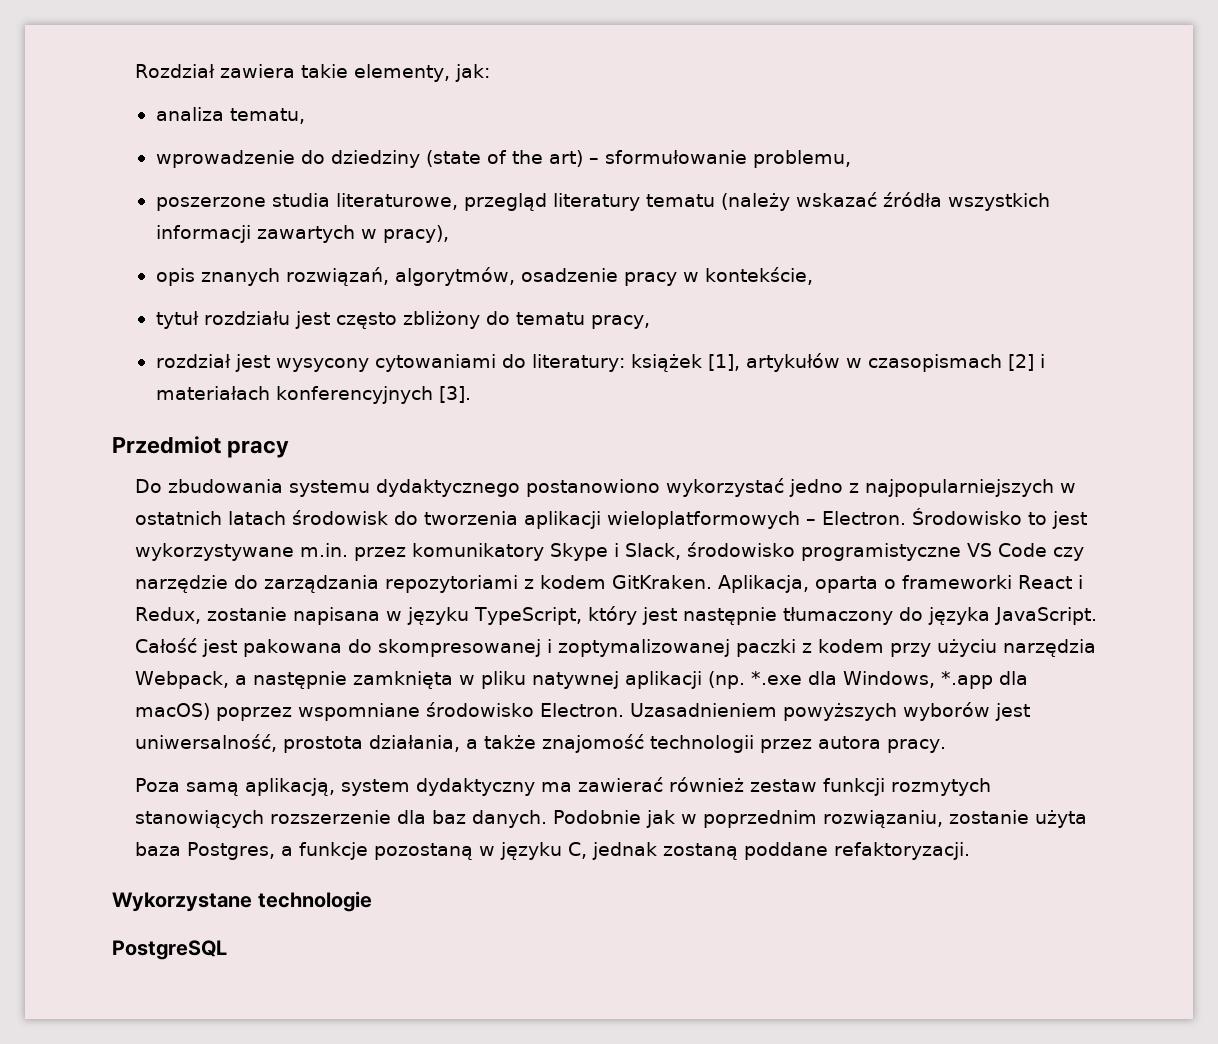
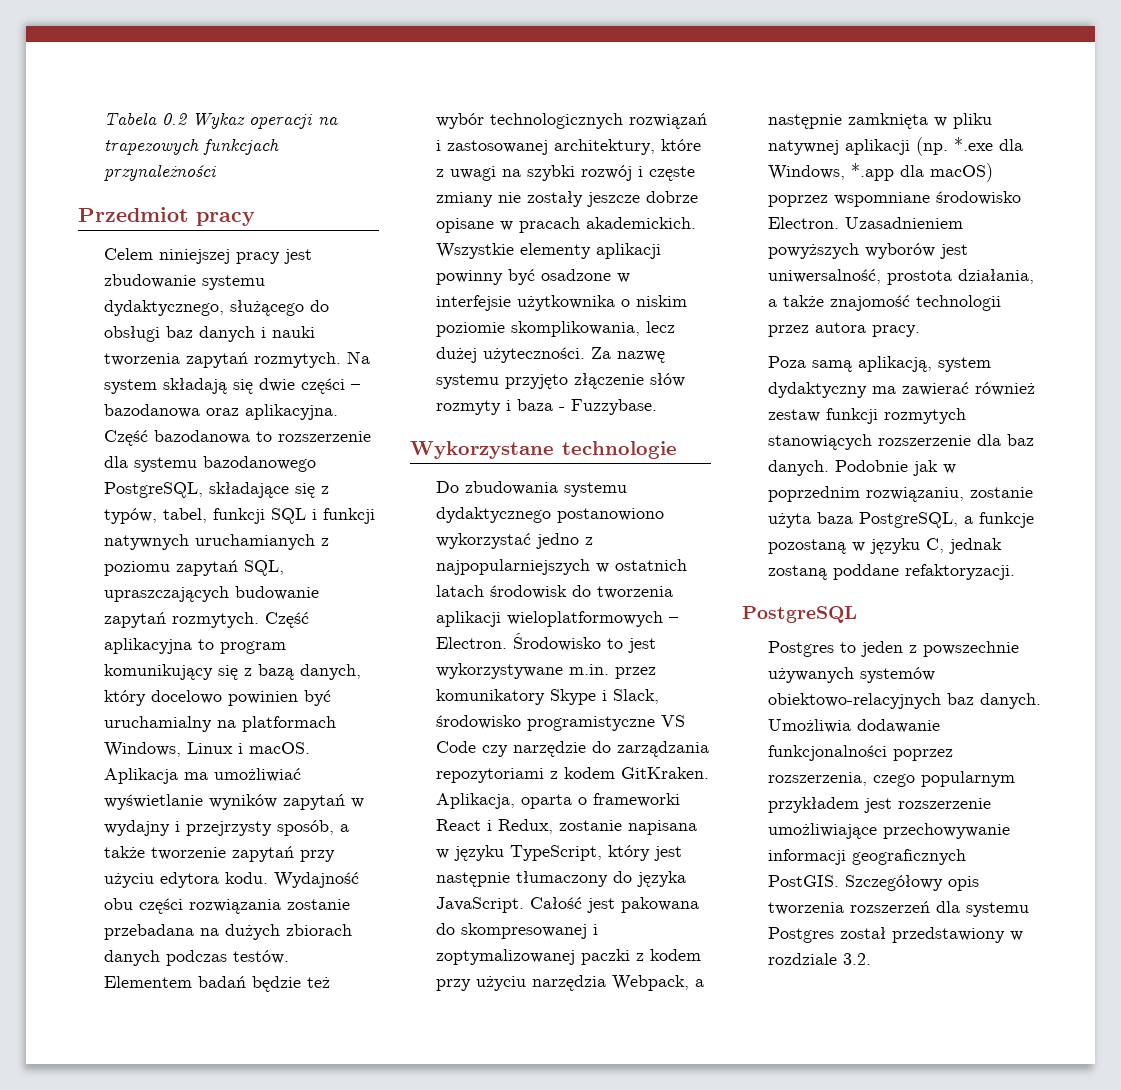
- Rozdział zawiera takie elementy, jak:
- analiza tematu,
- wprowadzenie do dziedziny (state of the art) – sformułowanie problemu,
- poszerzone studia literaturowe, przegląd literatury tematu (należy wskazać źródła wszystkich informacji zawartych w pracy),
- opis znanych rozwiązań, algorytmów, osadzenie pracy w kontekście,
- tytuł rozdziału jest często zbliżony do tematu pracy,
- rozdział jest wysycony cytowaniami do literatury: książek [1], artykułów w czasopismach [2] i materiałach konferencyjnych [3].
+ Tabela 0.2 Wykaz operacji na trapezowych funkcjach przynależności
  Przedmiot pracy
+ Celem niniejszej pracy jest zbudowanie systemu dydaktycznego, służącego do obsługi baz danych i nauki tworzenia zapytań rozmytych. Na system składają się dwie części – bazodanowa oraz aplikacyjna. Część bazodanowa to rozszerzenie dla systemu bazodanowego PostgreSQL, składające się z typów, tabel, funkcji SQL i funkcji natywnych uruchamianych z poziomu zapytań SQL, upraszczających budowanie zapytań rozmytych. Część aplikacyjna to program komunikujący się z bazą danych, który docelowo powinien być uruchamialny na platformach Windows, Linux i macOS. Aplikacja ma umożliwiać wyświetlanie wyników zapytań w wydajny i przejrzysty sposób, a także tworzenie zapytań przy użyciu edytora kodu. Wydajność obu części rozwiązania zostanie przebadana na dużych zbiorach danych podczas testów. Elementem badań będzie też wybór technologicznych rozwiązań i zastosowanej architektury, które z uwagi na szybki rozwój i częste zmiany nie zostały jeszcze dobrze opisane w pracach akademickich. Wszystkie elementy aplikacji powinny być osadzone w interfejsie użytkownika o niskim poziomie skomplikowania, lecz dużej użyteczności. Za nazwę systemu przyjęto złączenie słów rozmyty i baza - Fuzzybase.
+ Wykorzystane technologie
- Podobnie jak w poprzednim rozwiązaniu, zostanie użyta baza Postgres, a funkcje pozostaną w języku C, jednak zostaną poddane refaktoryzacji.
+ Podobnie jak w poprzednim rozwiązaniu, zostanie użyta baza PostgreSQL, a funkcje pozostaną w języku C, jednak zostaną poddane refaktoryzacji.
- Wykorzystane technologie
  PostgreSQL
+ Postgres to jeden z powszechnie używanych systemów obiektowo-relacyjnych baz danych. Umożliwia dodawanie funkcjonalności poprzez rozszerzenia, czego popularnym przykładem jest rozszerzenie umożliwiające przechowywanie informacji geograficznych PostGIS. Szczegółowy opis tworzenia rozszerzeń dla systemu Postgres został przedstawiony w rozdziale 3.2.

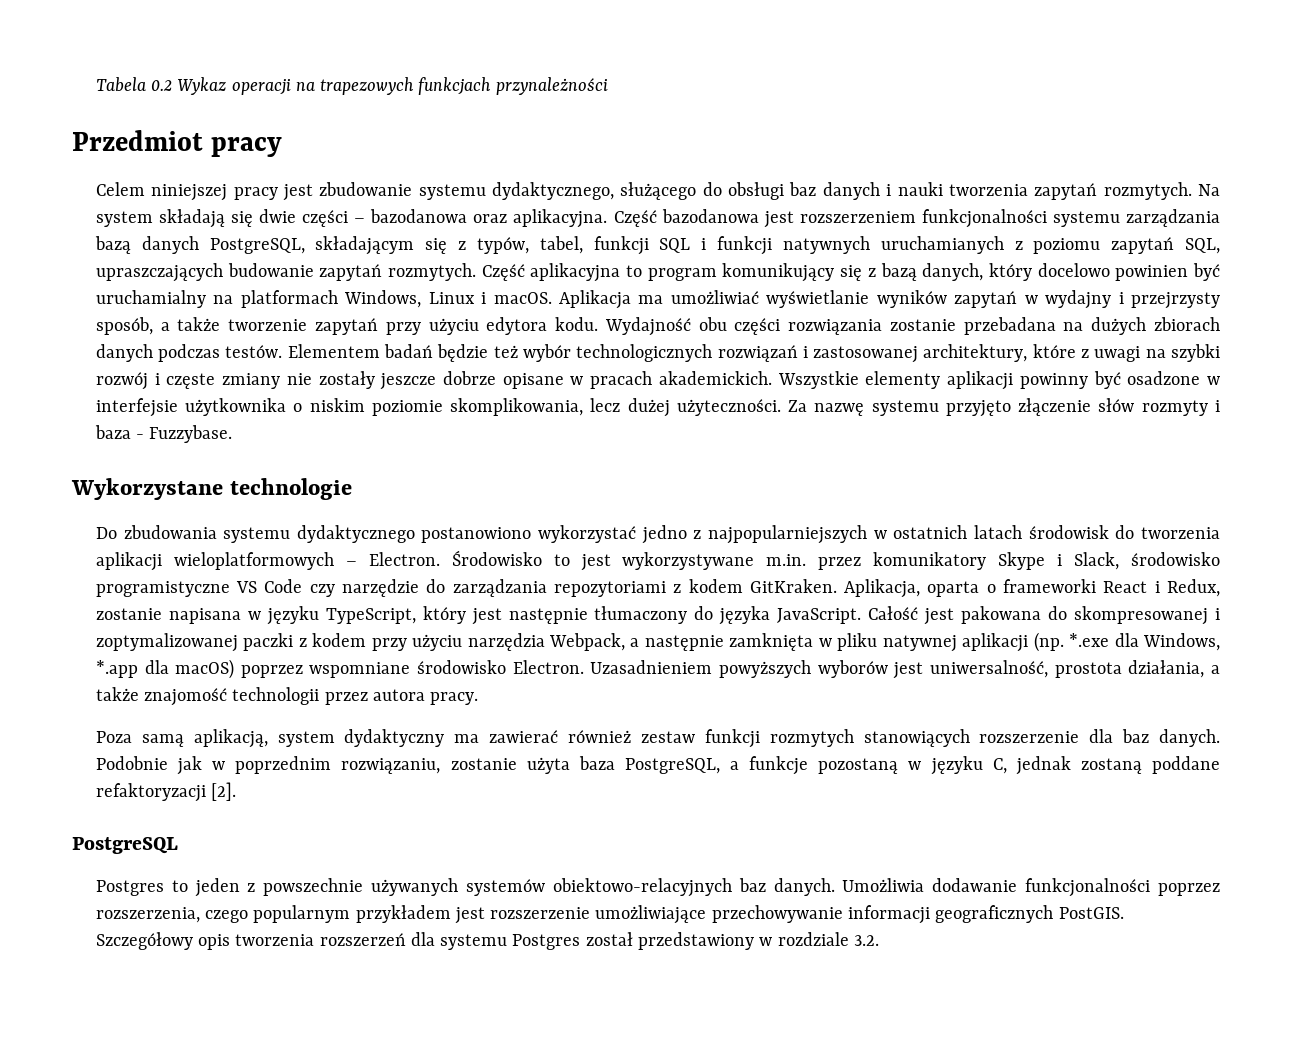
- Część bazodanowa to rozszerzenie dla systemu bazodanowego PostgreSQL, składające się z typów, tabel, funkcji SQL i funkcji natywnych uruchamianych z poziomu zapytań SQL, upraszczających budowanie zapytań rozmytych.
+ Część bazodanowa jest rozszerzeniem funkcjonalności systemu zarządzania bazą danych PostgreSQL, składającym się z typów, tabel, funkcji SQL i funkcji natywnych uruchamianych z poziomu zapytań SQL, upraszczających budowanie zapytań rozmytych.
- Podobnie jak w poprzednim rozwiązaniu, zostanie użyta baza PostgreSQL, a funkcje pozostaną w języku C, jednak zostaną poddane refaktoryzacji.
+ Podobnie jak w poprzednim rozwiązaniu, zostanie użyta baza PostgreSQL, a funkcje pozostaną w języku C, jednak zostaną poddane refaktoryzacji [2].

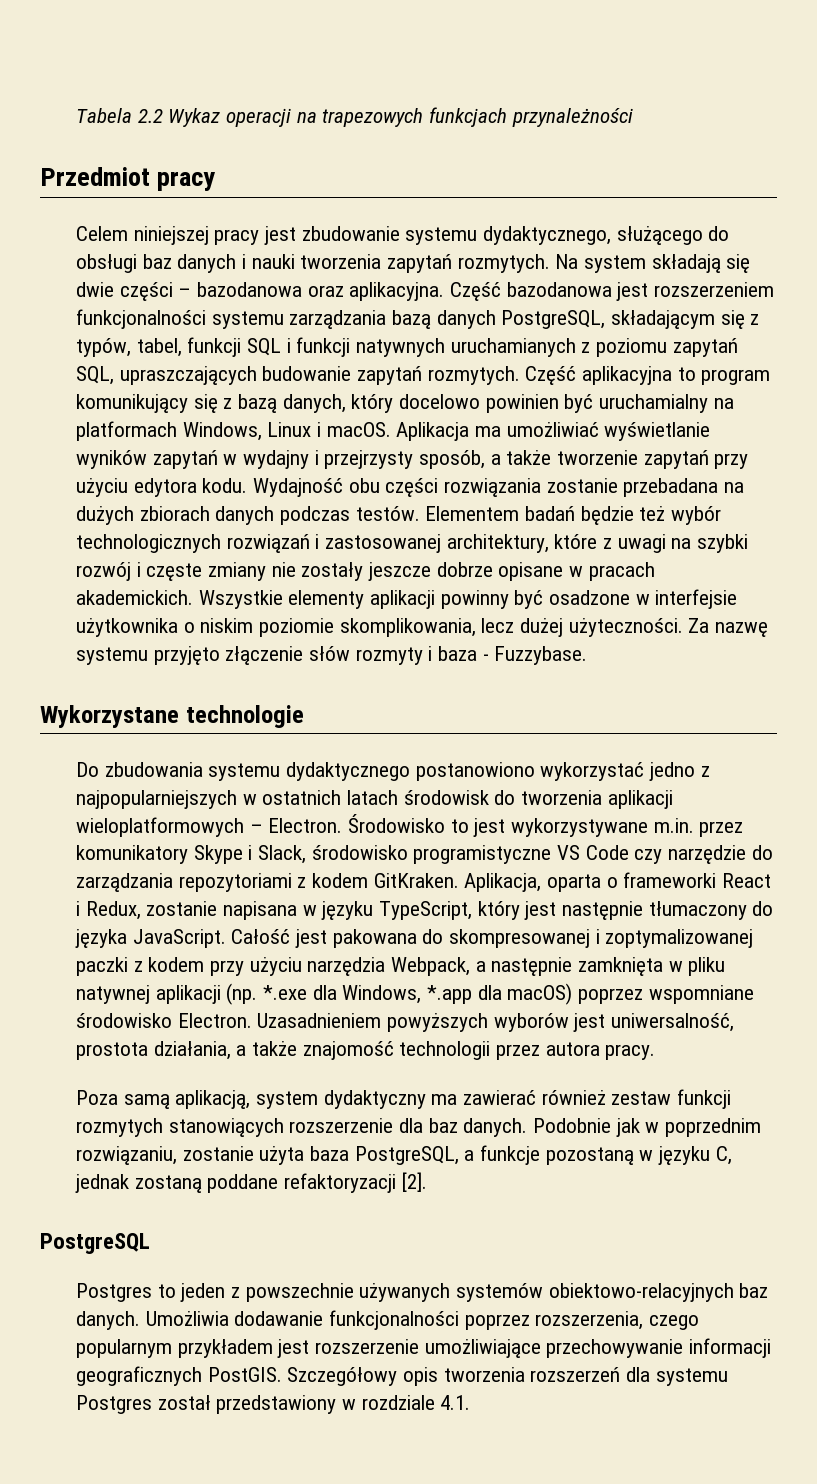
- Tabela 0.2 Wykaz operacji na trapezowych funkcjach przynależności
+ Tabela 2.2 Wykaz operacji na trapezowych funkcjach przynależności
- Szczegółowy opis tworzenia rozszerzeń dla systemu Postgres został przedstawiony w rozdziale 3.2.
+ Szczegółowy opis tworzenia rozszerzeń dla systemu Postgres został przedstawiony w rozdziale 4.1.

